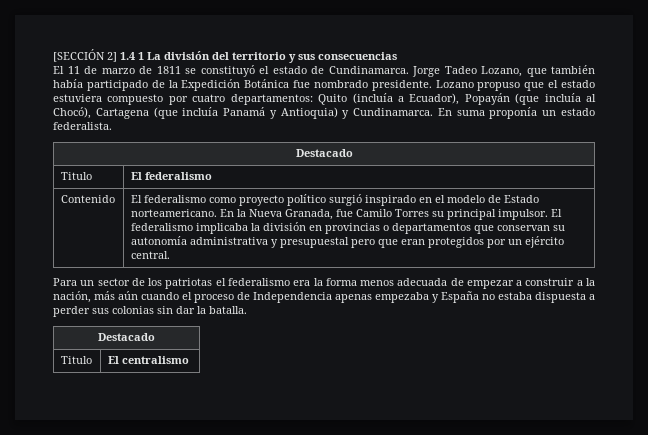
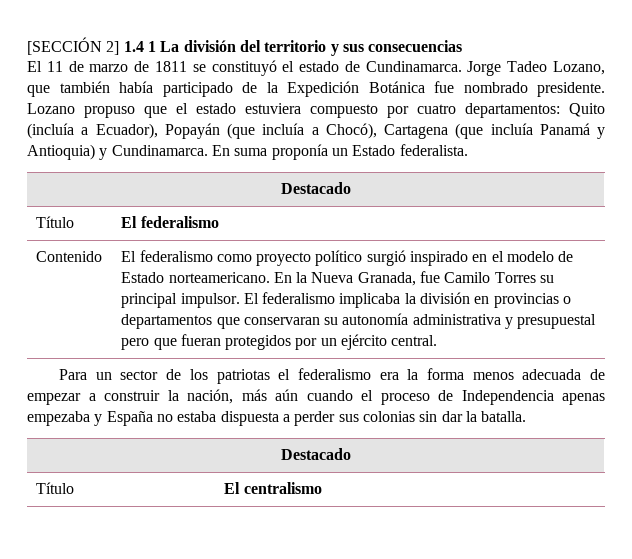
- Lozano propuso que el estado estuviera compuesto por cuatro departamentos: Quito (incluía a Ecuador), Popayán (que incluía al Chocó), Cartagena (que incluía Panamá y Antioquia) y Cundinamarca.
+ Lozano propuso que el estado estuviera compuesto por cuatro departamentos: Quito (incluía a Ecuador), Popayán (que incluía a Chocó), Cartagena (que incluía Panamá y Antioquia) y Cundinamarca.
- En suma proponía un estado federalista.
+ En suma proponía un Estado federalista.
- Titulo | El federalismo
+ Título | El federalismo
- El federalismo implicaba la división en provincias o departamentos que conservan su autonomía administrativa y presupuestal pero que eran protegidos por un ejército central.
+ El federalismo implicaba la división en provincias o departamentos que conservaran su autonomía administrativa y presupuestal pero que fueran protegidos por un ejército central.
- Para un sector de los patriotas el federalismo era la forma menos adecuada de empezar a construir a la nación, más aún cuando el proceso de Independencia apenas empezaba y España no estaba dispuesta a perder sus colonias sin dar la batalla.
+ Para un sector de los patriotas el federalismo era la forma menos adecuada de empezar a construir la nación, más aún cuando el proceso de Independencia apenas empezaba y España no estaba dispuesta a perder sus colonias sin dar la batalla.
- Titulo | El centralismo
+ Título | El centralismo

